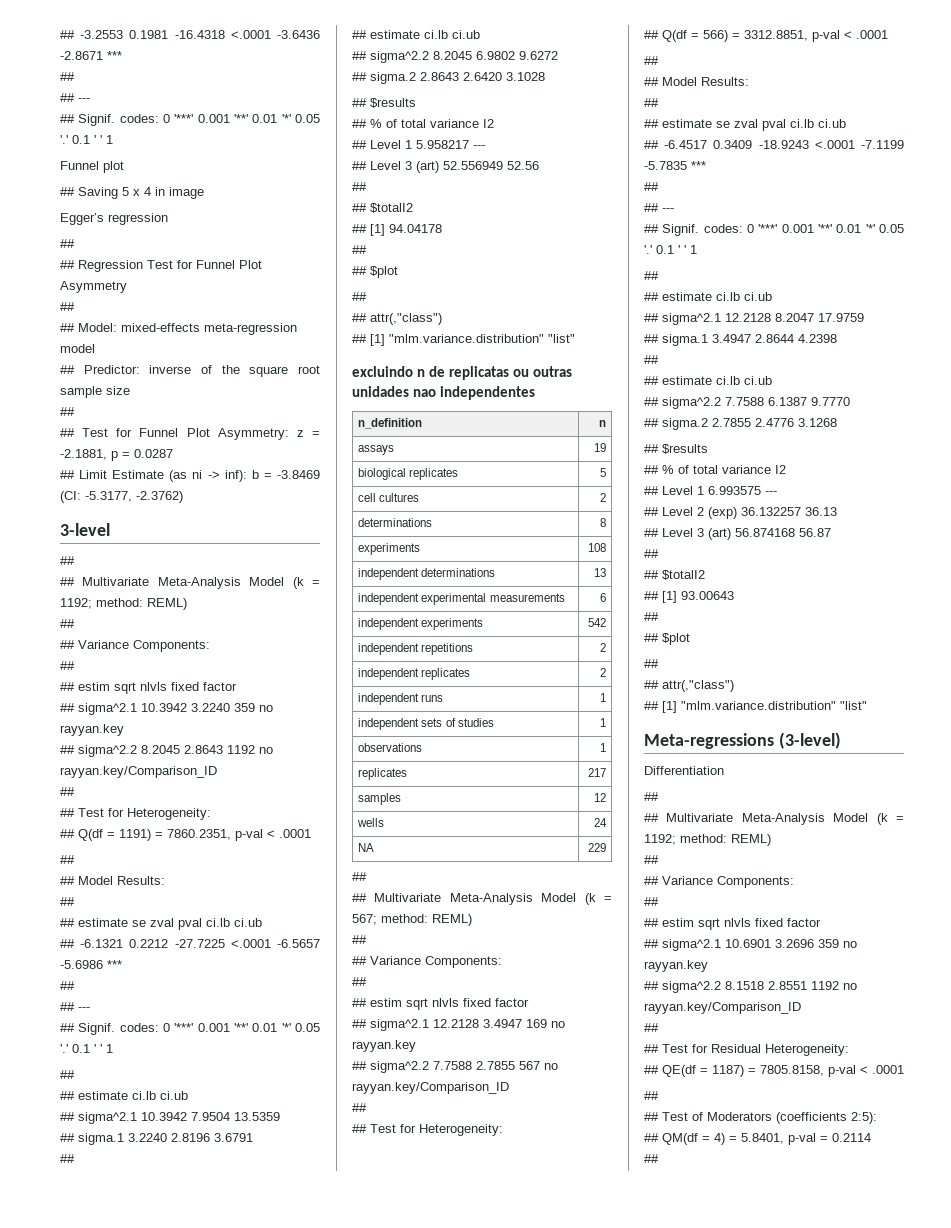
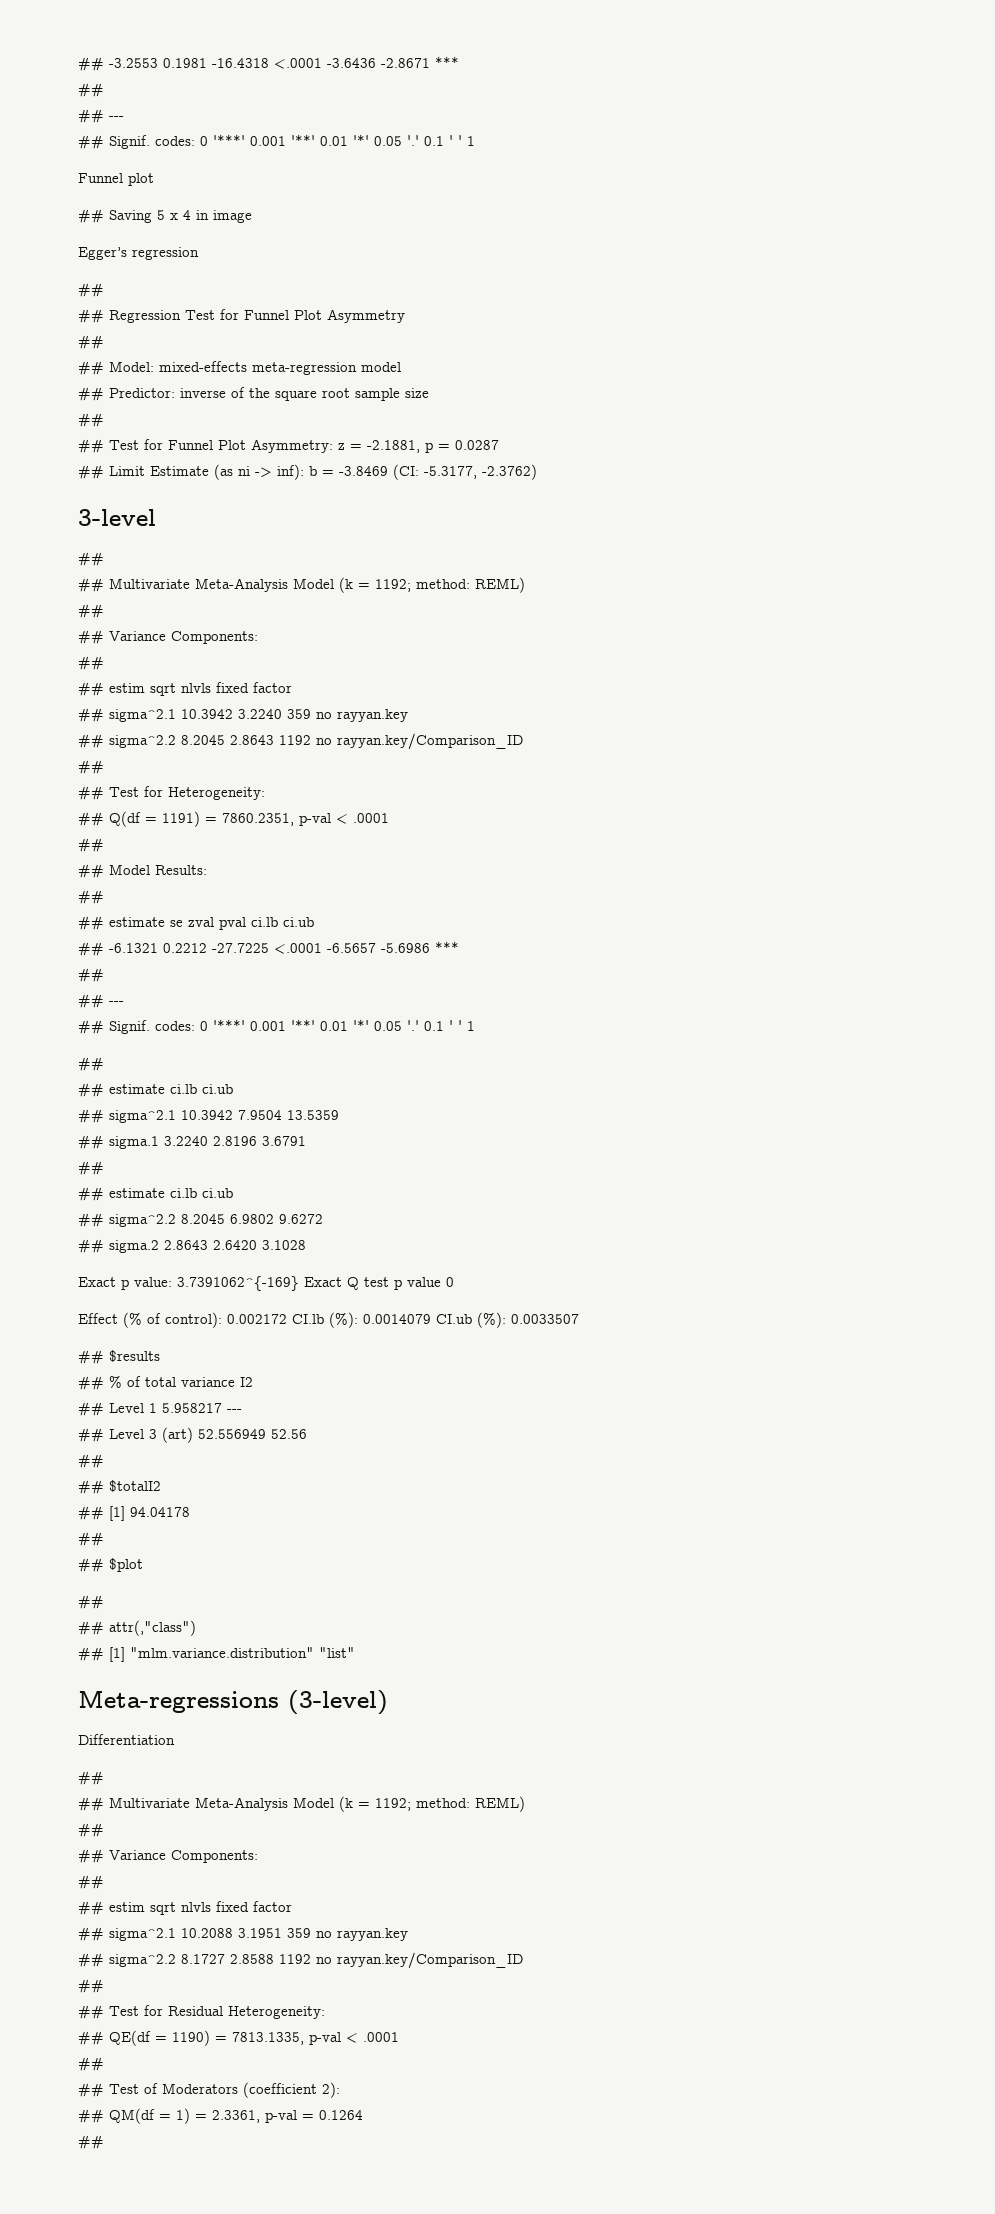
+ Exact p value: 3.7391062^{-169} Exact Q test p value 0
+ Effect (% of control): 0.002172 CI.lb (%): 0.0014079 CI.ub (%): 0.0033507
- excluindo n de replicatas ou outras unidades nao independentes
- n_definition | n
- assays | 19
- biological replicates | 5
- cell cultures | 2
- determinations | 8
- experiments | 108
- independent determinations | 13
- independent experimental measurements | 6
- independent experiments | 542
- independent repetitions | 2
- independent replicates | 2
- independent runs | 1
- independent sets of studies | 1
- observations | 1
- replicates | 217
- samples | 12
- wells | 24
- NA | 229
- ##
- ## Multivariate Meta-Analysis Model (k = 567; method: REML)
- ##
- ## Variance Components:
- ##
- ## estim sqrt nlvls fixed factor
- ## sigma^2.1 12.2128 3.4947 169 no rayyan.key
- ## sigma^2.2 7.7588 2.7855 567 no rayyan.key/Comparison_ID
- ##
- ## Test for Heterogeneity:
- ## Q(df = 566) = 3312.8851, p-val < .0001
- ##
- ## Model Results:
- ##
- ## estimate se zval pval ci.lb ci.ub
- ## -6.4517 0.3409 -18.9243 <.0001 -7.1199 -5.7835 ***
- ##
- ## ---
- ## Signif. codes: 0 '***' 0.001 '**' 0.01 '*' 0.05 '.' 0.1 ' ' 1
- ##
- ## estimate ci.lb ci.ub
- ## sigma^2.1 12.2128 8.2047 17.9759
- ## sigma.1 3.4947 2.8644 4.2398
- ##
- ## estimate ci.lb ci.ub
- ## sigma^2.2 7.7588 6.1387 9.7770
- ## sigma.2 2.7855 2.4776 3.1268
- ## $results
- ## % of total variance I2
- ## Level 1 6.993575 ---
- ## Level 2 (exp) 36.132257 36.13
- ## Level 3 (art) 56.874168 56.87
- ##
- ## $totalI2
- ## [1] 93.00643
- ##
- ## $plot
- ##
- ## attr(,"class")
- ## [1] "mlm.variance.distribution" "list"
- ## sigma^2.1 10.6901 3.2696 359 no rayyan.key
- ## sigma^2.2 8.1518 2.8551 1192 no rayyan.key/Comparison_ID
+ ## sigma^2.1 10.2088 3.1951 359 no rayyan.key
+ ## sigma^2.2 8.1727 2.8588 1192 no rayyan.key/Comparison_ID
- ## QE(df = 1187) = 7805.8158, p-val < .0001
+ ## QE(df = 1190) = 7813.1335, p-val < .0001
- ## Test of Moderators (coefficients 2:5):
+ ## Test of Moderators (coefficient 2):
- ## QM(df = 4) = 5.8401, p-val = 0.2114
+ ## QM(df = 1) = 2.3361, p-val = 0.1264

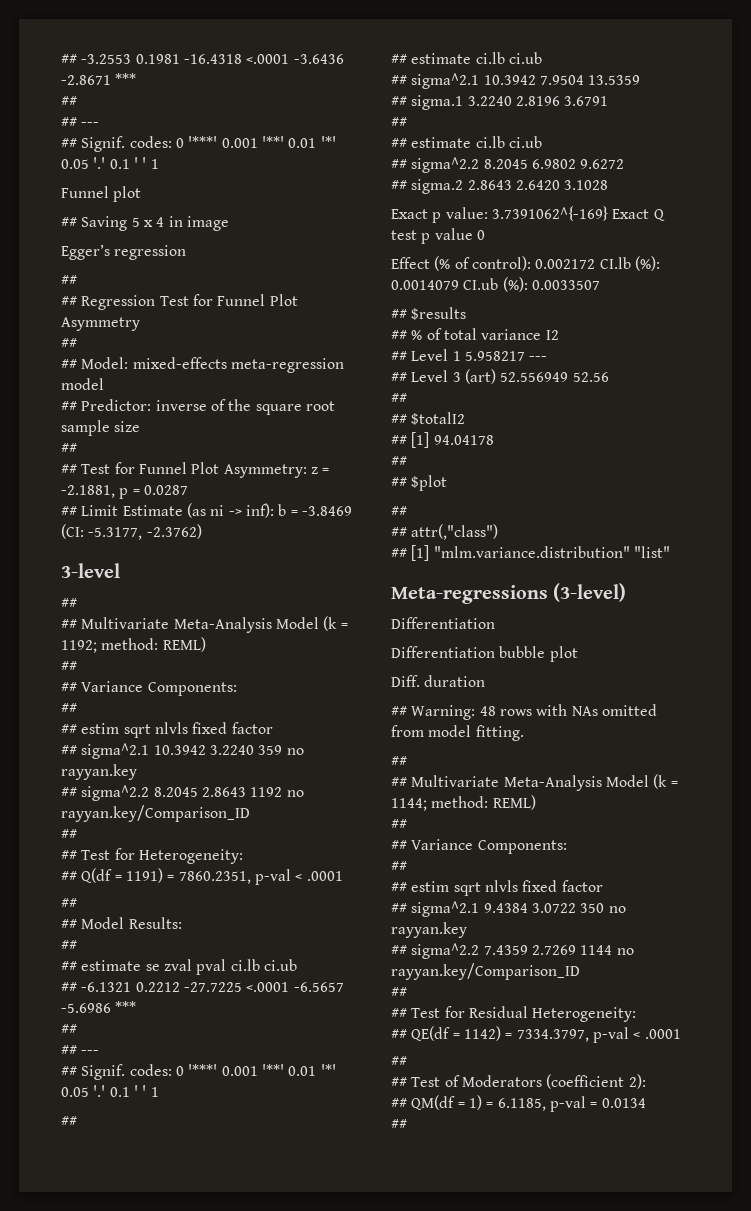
  Meta-regressions (3-level)
  Differentiation
+ Differentiation bubble plot
+ Diff. duration
+ ## Warning: 48 rows with NAs omitted from model fitting.
  ##
- ## Multivariate Meta-Analysis Model (k = 1192; method: REML)
+ ## Multivariate Meta-Analysis Model (k = 1144; method: REML)
- ## sigma^2.1 10.2088 3.1951 359 no rayyan.key
- ## sigma^2.2 8.1727 2.8588 1192 no rayyan.key/Comparison_ID
+ ## sigma^2.1 9.4384 3.0722 350 no rayyan.key
+ ## sigma^2.2 7.4359 2.7269 1144 no rayyan.key/Comparison_ID
- ## QE(df = 1190) = 7813.1335, p-val < .0001
+ ## QE(df = 1142) = 7334.3797, p-val < .0001
- ## QM(df = 1) = 2.3361, p-val = 0.1264
+ ## QM(df = 1) = 6.1185, p-val = 0.0134

